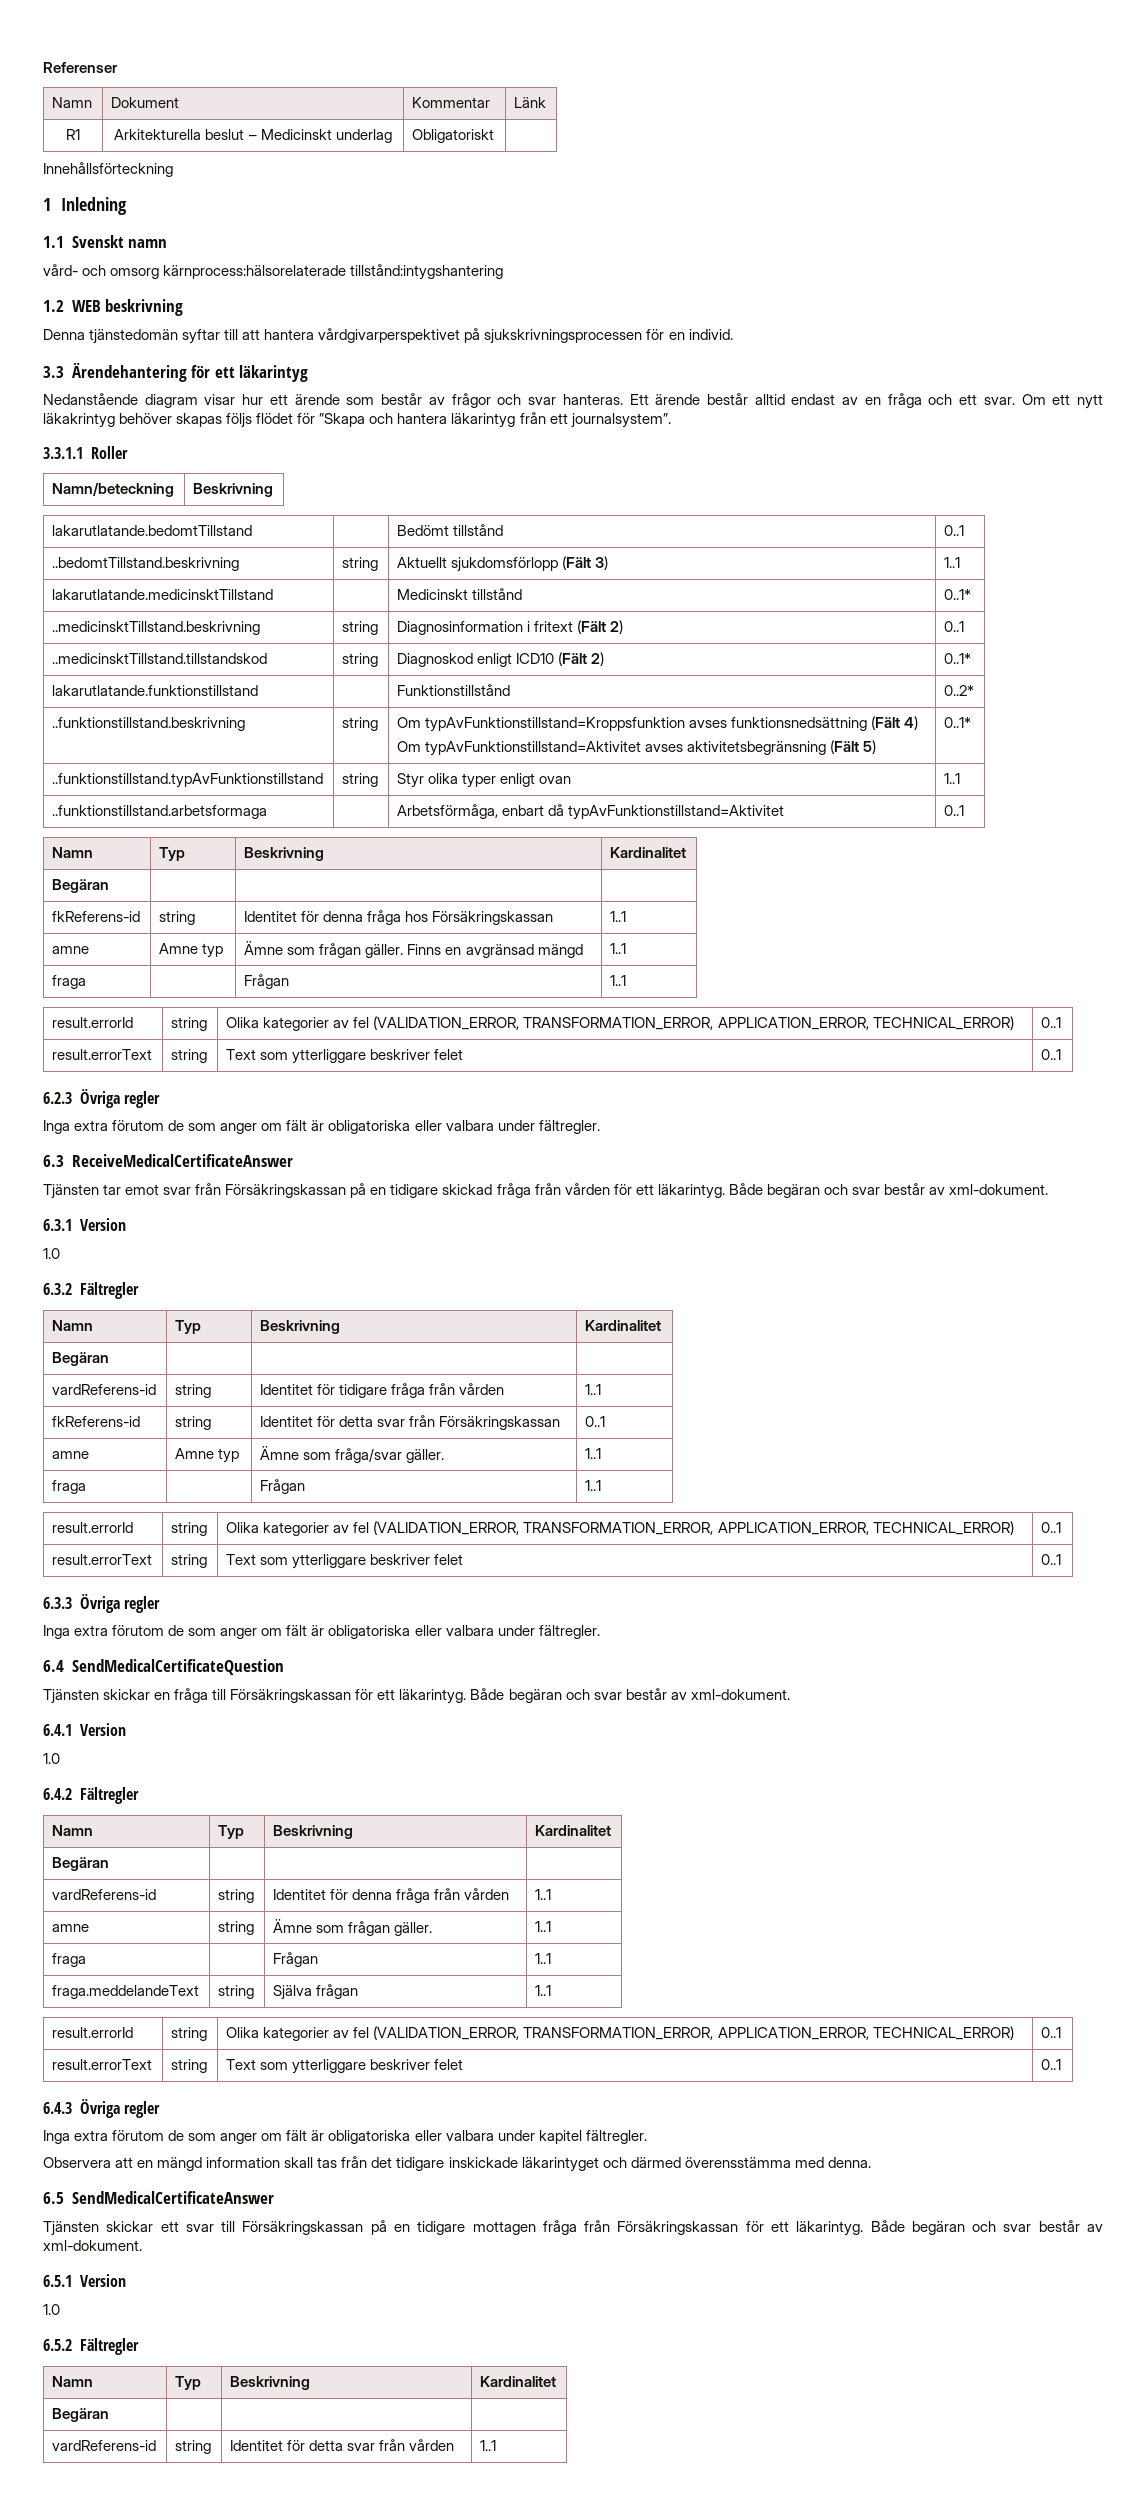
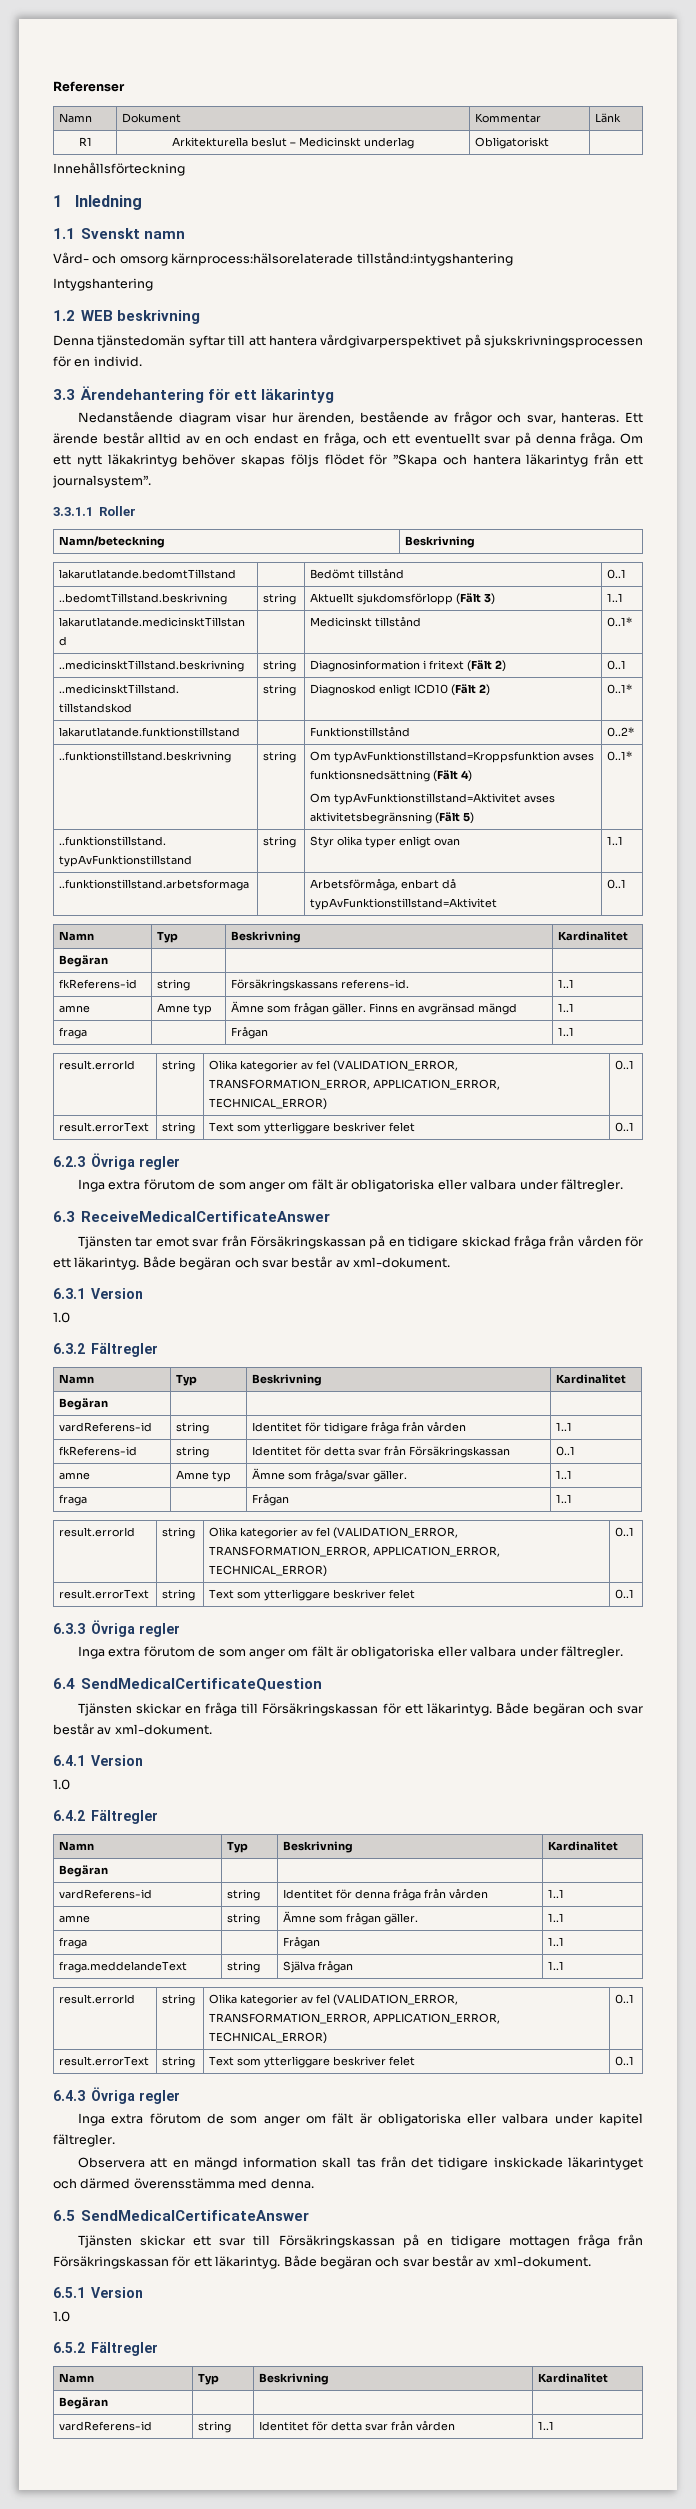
- vård- och omsorg kärnprocess:hälsorelaterade tillstånd:intygshantering
+ Vård- och omsorg kärnprocess:hälsorelaterade tillstånd:intygshantering
+ Intygshantering
- Nedanstående diagram visar hur ett ärende som består av frågor och svar hanteras.
+ Nedanstående diagram visar hur ärenden, bestående av frågor och svar, hanteras.
- Ett ärende består alltid endast av en fråga och ett svar.
+ Ett ärende består alltid av en och endast en fråga, och ett eventuellt svar på denna fråga.
- fkReferens-id | string | Identitet för denna fråga hos Försäkringskassan | 1..1
+ fkReferens-id | string | Försäkringskassans referens-id. | 1..1

